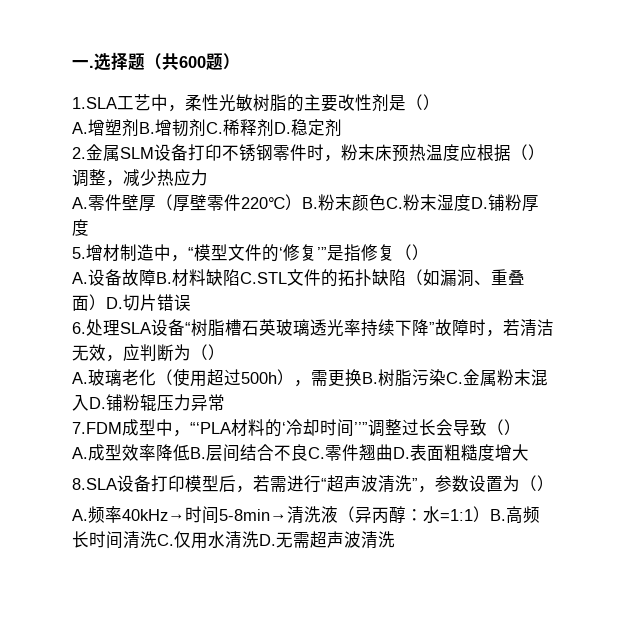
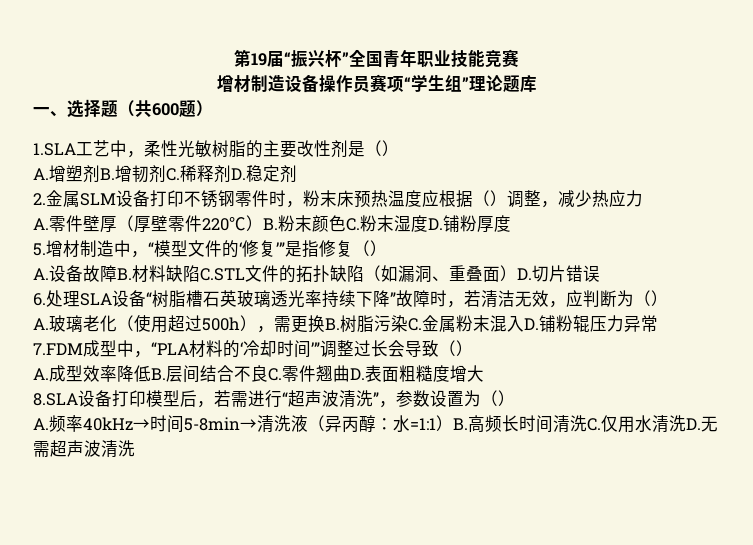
- 一.选择题（共600题）
+ 第19届“振兴杯”全国青年职业技能竞赛
+ 增材制造设备操作员赛项“学生组”理论题库
+ 一、选择题（共600题）
- 7.FDM成型中，“‘PLA材料的‘冷却时间’’”调整过长会导致（）
+ 7.FDM成型中，“PLA材料的‘冷却时间’”调整过长会导致（）

